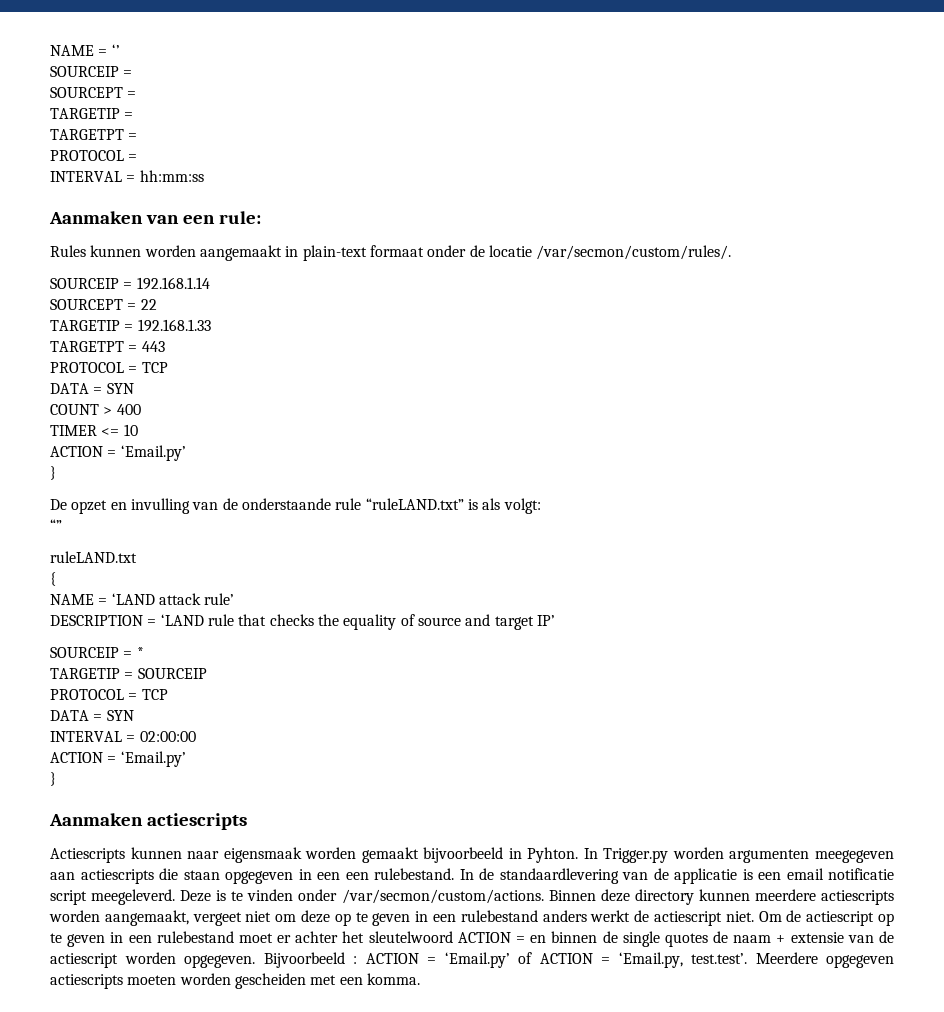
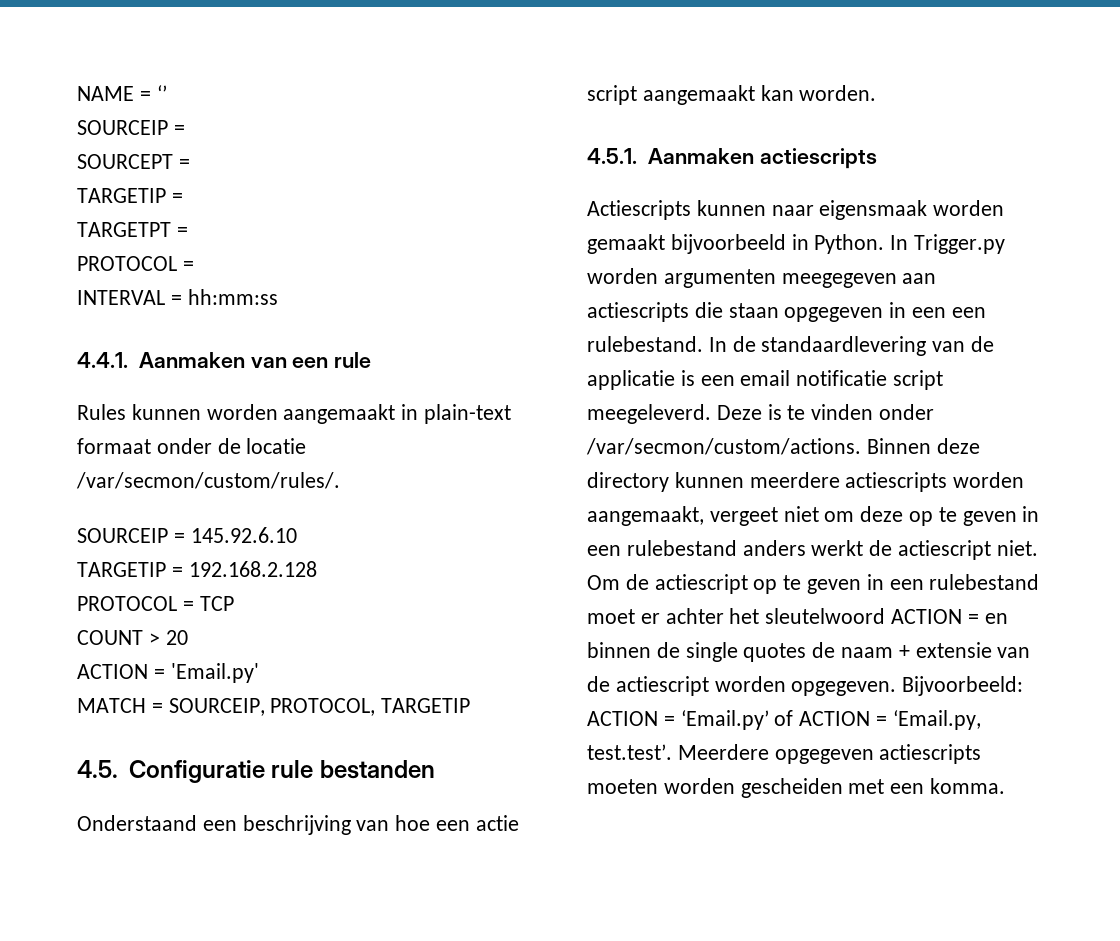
- Aanmaken van een rule:
+ 4.4.1. Aanmaken van een rule
- SOURCEIP = 192.168.1.14
- SOURCEPT = 22
- TARGETIP = 192.168.1.33
- TARGETPT = 443
+ SOURCEIP = 145.92.6.10
+ TARGETIP = 192.168.2.128
  PROTOCOL = TCP
- DATA = SYN
- COUNT > 400
- TIMER <= 10
- ACTION = ‘Email.py’
- }
- De opzet en invulling van de onderstaande rule “ruleLAND.txt” is als volgt:
- “”
- ruleLAND.txt
- {
- NAME = ‘LAND attack rule’
- DESCRIPTION = ‘LAND rule that checks the equality of source and target IP’
- SOURCEIP = *
- TARGETIP = SOURCEIP
- PROTOCOL = TCP
- DATA = SYN
- INTERVAL = 02:00:00
- ACTION = ‘Email.py’
- }
- Aanmaken actiescripts
+ COUNT > 20
+ ACTION = 'Email.py'
+ MATCH = SOURCEIP, PROTOCOL, TARGETIP
+ 4.5. Configuratie rule bestanden
+ Onderstaand een beschrijving van hoe een actie script aangemaakt kan worden.
+ 4.5.1. Aanmaken actiescripts
- Actiescripts kunnen naar eigensmaak worden gemaakt bijvoorbeeld in Pyhton.
+ Actiescripts kunnen naar eigensmaak worden gemaakt bijvoorbeeld in Python.
- Bijvoorbeeld : ACTION = ‘Email.py’ of ACTION = ‘Email.py, test.test’. Meerdere opgegeven actiescripts moeten worden gescheiden met een komma.
+ Bijvoorbeeld: ACTION = ‘Email.py’ of ACTION = ‘Email.py, test.test’. Meerdere opgegeven actiescripts moeten worden gescheiden met een komma.

